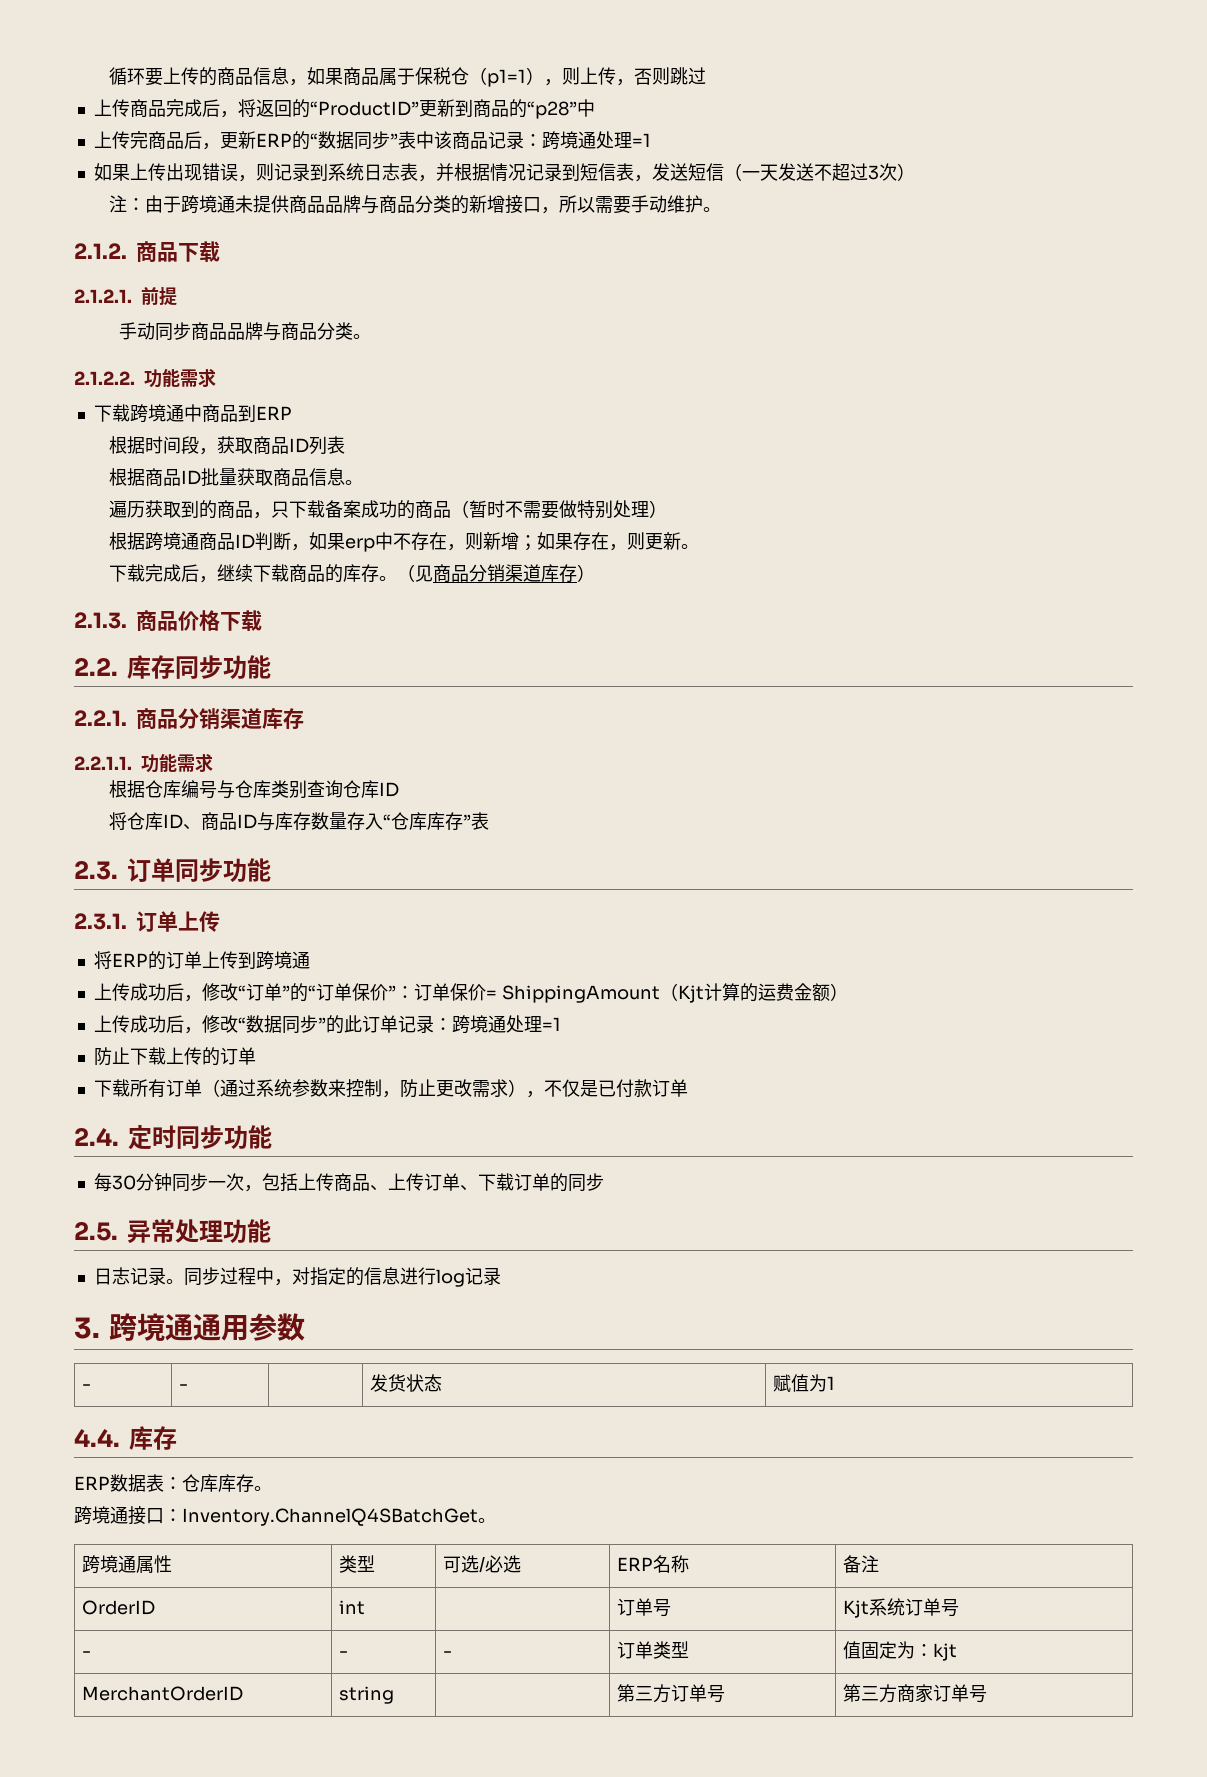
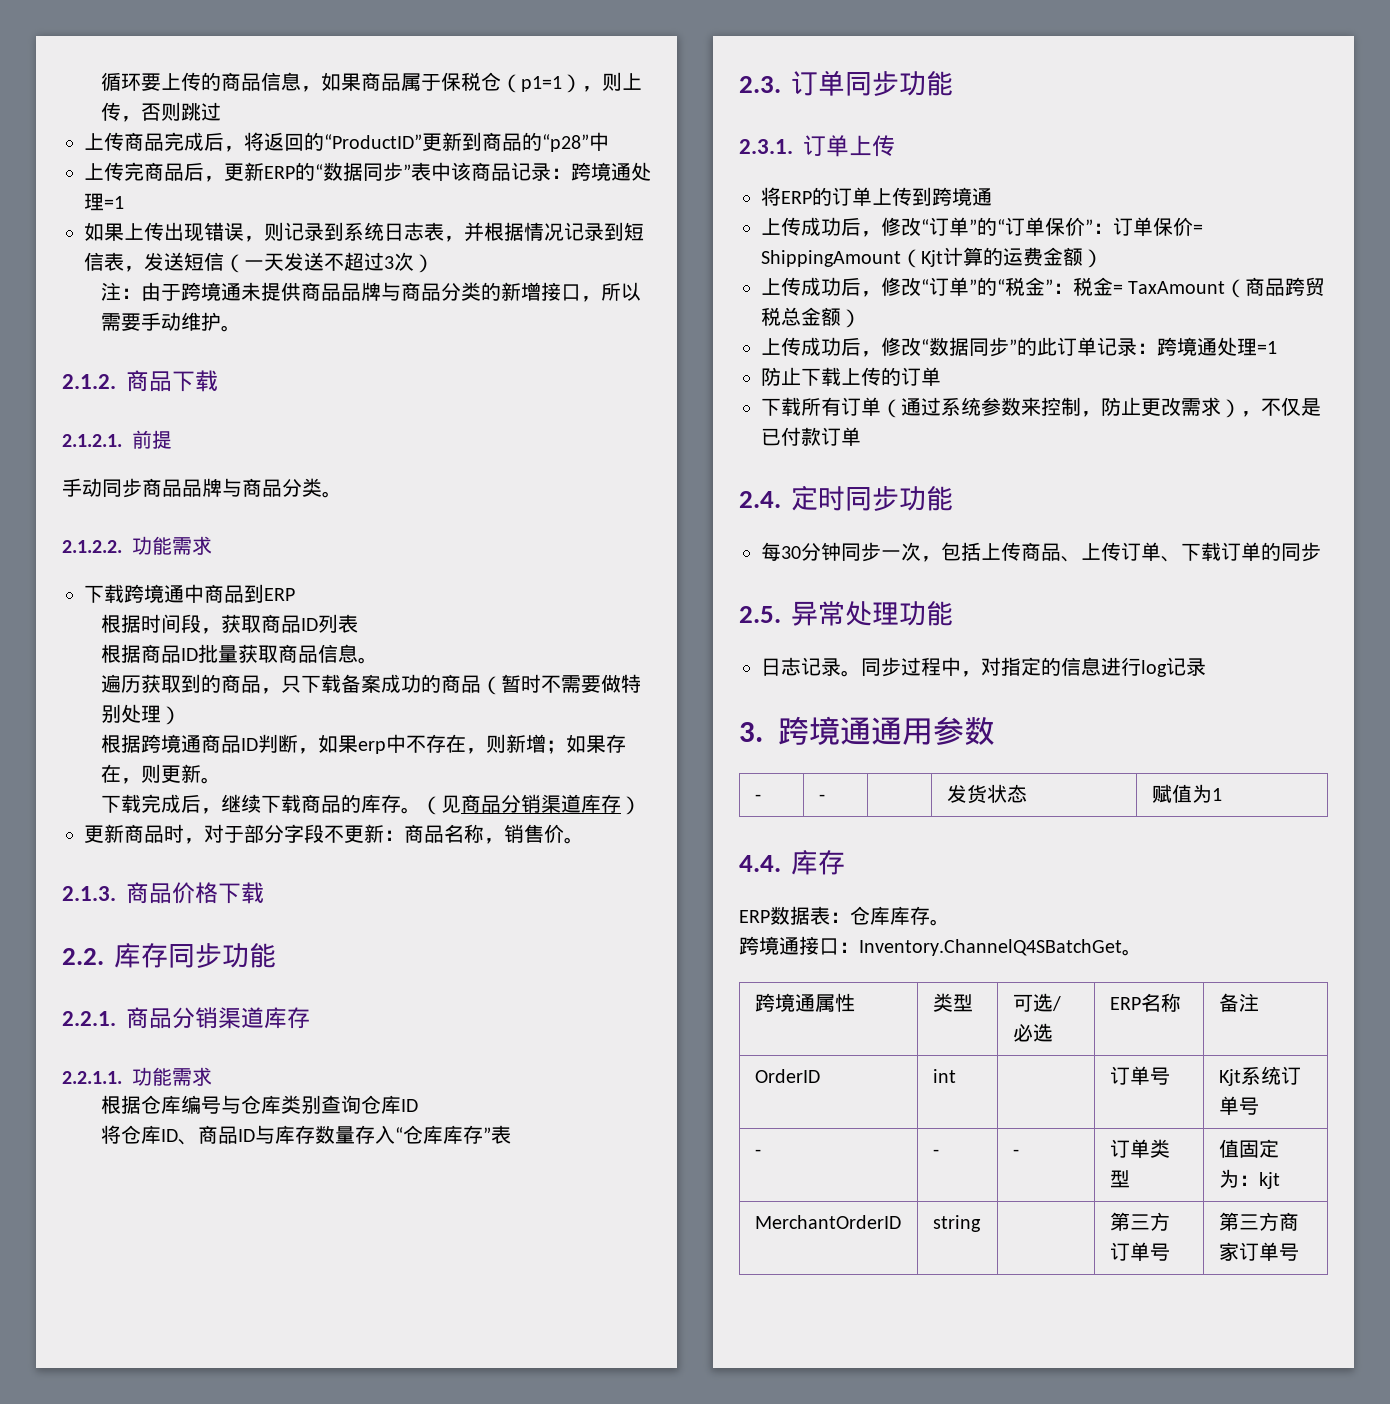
+ 更新商品时，对于部分字段不更新：商品名称，销售价。
+ 上传成功后，修改“订单”的“税金”：税金= TaxAmount（商品跨贸税总金额）

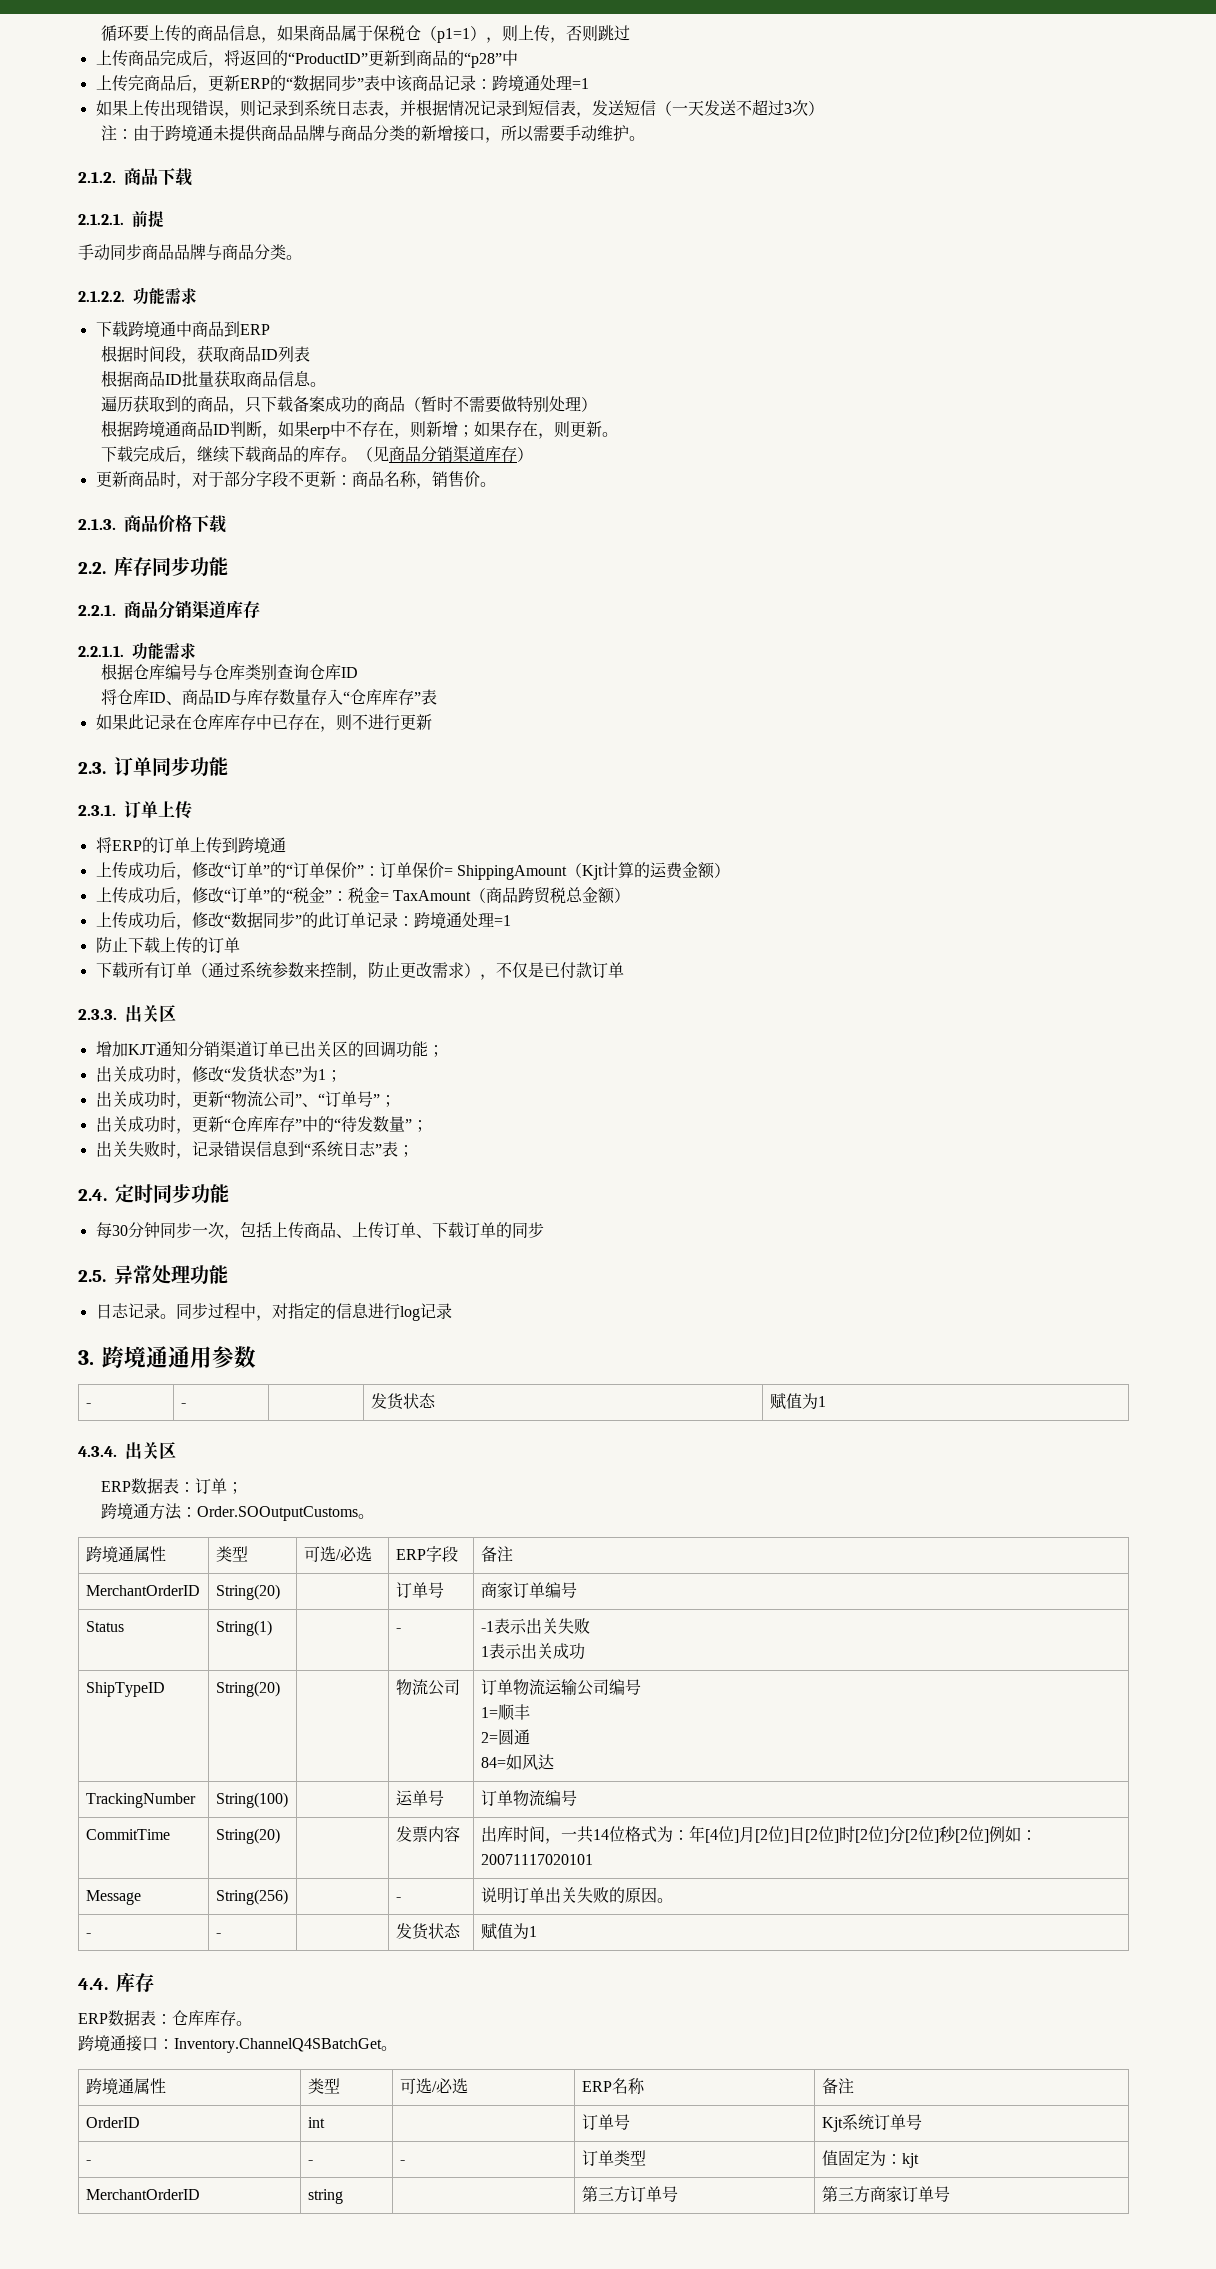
+ 如果此记录在仓库库存中已存在，则不进行更新
+ 2.3.3.出关区
+ 增加KJT通知分销渠道订单已出关区的回调功能；
+ 出关成功时，修改“发货状态”为1；
+ 出关成功时，更新“物流公司”、“订单号”；
+ 出关成功时，更新“仓库库存”中的“待发数量”；
+ 出关失败时，记录错误信息到“系统日志”表；
+ 4.3.4.出关区
+ ERP数据表：订单；
+ 跨境通方法：Order.SOOutputCustoms。
+ 跨境通属性 | 类型 | 可选/必选 | ERP字段 | 备注
+ MerchantOrderID | String(20) | | 订单号 | 商家订单编号
+ Status | String(1) | | - | -1表示出关失败
+ 1表示出关成功
+ ShipTypeID | String(20) | | 物流公司 | 订单物流运输公司编号
+ 1=顺丰
+ 2=圆通
+ 84=如风达
+ TrackingNumber | String(100) | | 运单号 | 订单物流编号
+ CommitTime | String(20) | | 发票内容 | 出库时间，一共14位格式为：年[4位]月[2位]日[2位]时[2位]分[2位]秒[2位]例如：20071117020101
+ Message | String(256) | | - | 说明订单出关失败的原因。
+ - | - | | 发货状态 | 赋值为1

